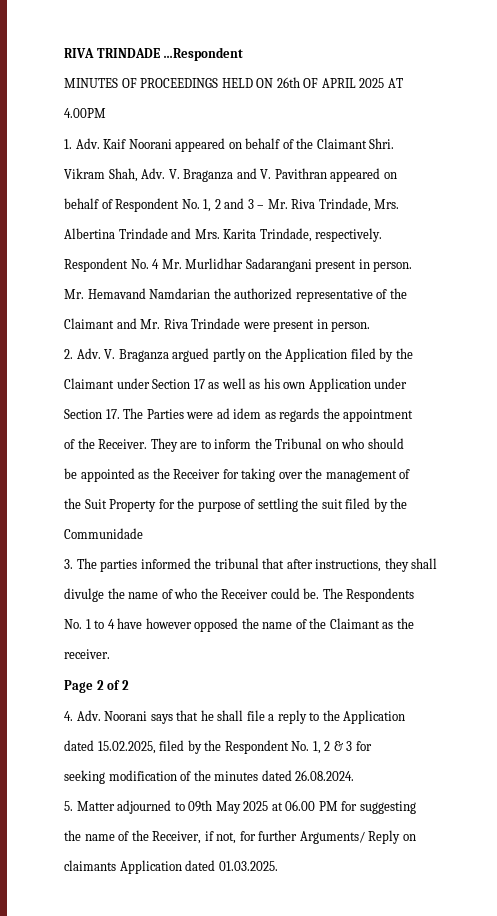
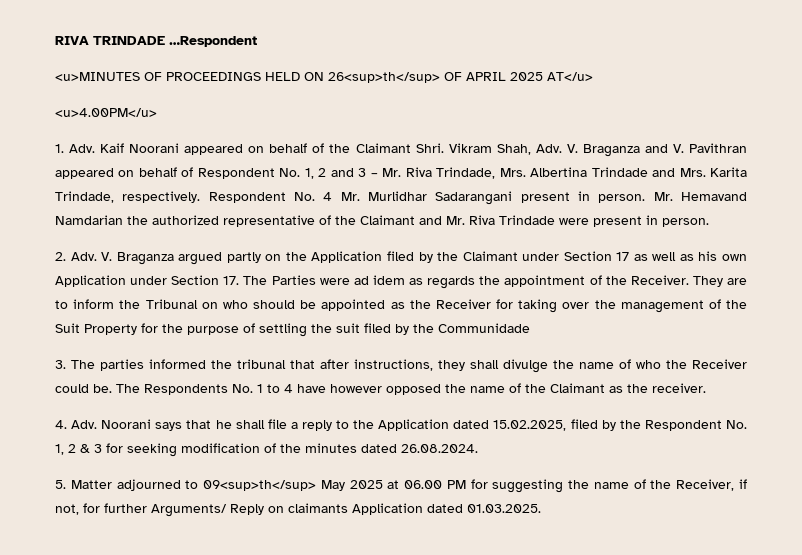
- MINUTES OF PROCEEDINGS HELD ON 26th OF APRIL 2025 AT
- 4.00PM
+ <u>MINUTES OF PROCEEDINGS HELD ON 26<sup>th</sup> OF APRIL 2025 AT</u>
+ <u>4.00PM</u>
- 1. Adv. Kaif Noorani appeared on behalf of the Claimant Shri.
- Vikram Shah, Adv. V. Braganza and V. Pavithran appeared on
- behalf of Respondent No. 1, 2 and 3 – Mr. Riva Trindade, Mrs.
- Albertina Trindade and Mrs. Karita Trindade, respectively.
- Respondent No. 4 Mr. Murlidhar Sadarangani present in person.
- Mr. Hemavand Namdarian the authorized representative of the
- Claimant and Mr. Riva Trindade were present in person.
+ 1. Adv. Kaif Noorani appeared on behalf of the Claimant Shri. Vikram Shah, Adv. V. Braganza and V. Pavithran appeared on behalf of Respondent No. 1, 2 and 3 – Mr. Riva Trindade, Mrs. Albertina Trindade and Mrs. Karita Trindade, respectively. Respondent No. 4 Mr. Murlidhar Sadarangani present in person. Mr. Hemavand Namdarian the authorized representative of the Claimant and Mr. Riva Trindade were present in person.
- 2. Adv. V. Braganza argued partly on the Application filed by the
- Claimant under Section 17 as well as his own Application under
- Section 17. The Parties were ad idem as regards the appointment
- of the Receiver.
+ 2. Adv. V. Braganza argued partly on the Application filed by the Claimant under Section 17 as well as his own Application under Section 17. The Parties were ad idem as regards the appointment of the Receiver.
- They are to inform the Tribunal on who should
- be appointed as the Receiver for taking over the management of
- the Suit Property for the purpose of settling the suit filed by the
- Communidade
+ They are to inform the Tribunal on who should be appointed as the Receiver for taking over the management of the Suit Property for the purpose of settling the suit filed by the Communidade
- 3. The parties informed the tribunal that after instructions, they shall
- divulge the name of who the Receiver could be.
+ 3. The parties informed the tribunal that after instructions, they shall divulge the name of who the Receiver could be.
- The Respondents
- No. 1 to 4 have however opposed the name of the Claimant as the
- receiver.
+ The Respondents No. 1 to 4 have however opposed the name of the Claimant as the receiver.
- Page 2 of 2
- 4. Adv. Noorani says that he shall file a reply to the Application
- dated 15.02.2025, filed by the Respondent No. 1, 2 & 3 for
- seeking modification of the minutes dated 26.08.2024.
+ 4. Adv. Noorani says that he shall file a reply to the Application dated 15.02.2025, filed by the Respondent No. 1, 2 & 3 for seeking modification of the minutes dated 26.08.2024.
- 5. Matter adjourned to 09th May 2025 at 06.00 PM for suggesting
- the name of the Receiver, if not, for further Arguments/ Reply on
- claimants Application dated 01.03.2025.
+ 5. Matter adjourned to 09<sup>th</sup> May 2025 at 06.00 PM for suggesting the name of the Receiver, if not, for further Arguments/ Reply on claimants Application dated 01.03.2025.

